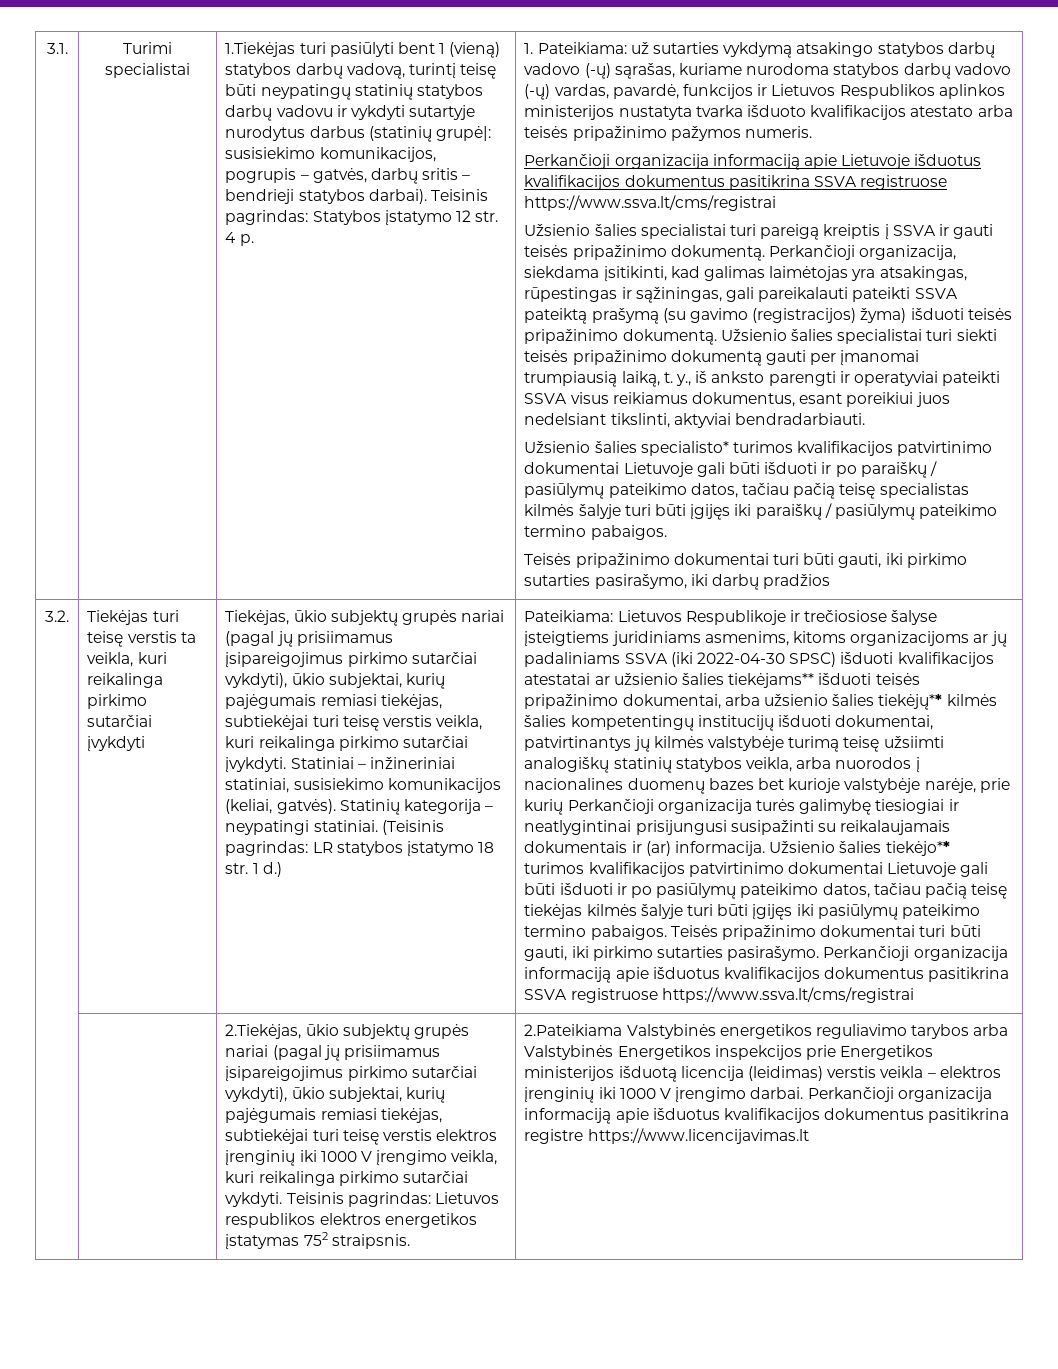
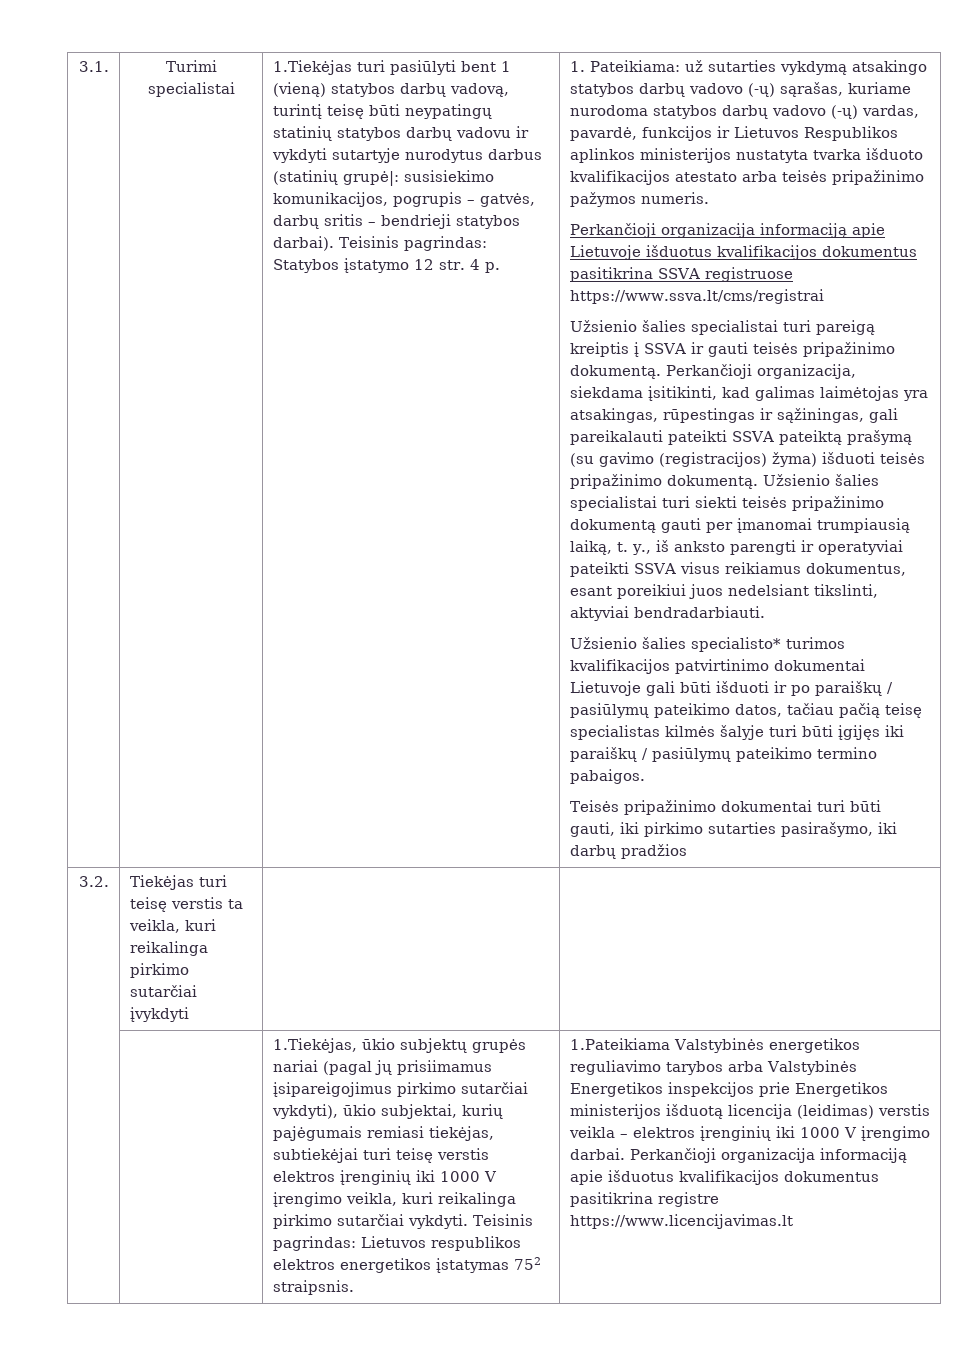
- Tiekėjas, ūkio subjektų grupės nariai (pagal jų prisiimamus įsipareigojimus pirkimo sutarčiai vykdyti), ūkio subjektai, kurių pajėgumais remiasi tiekėjas, subtiekėjai turi teisę verstis veikla, kuri reikalinga pirkimo sutarčiai įvykdyti. Statiniai – inžineriniai statiniai, susisiekimo komunikacijos (keliai, gatvės). Statinių kategorija – neypatingi statiniai. (Teisinis pagrindas: LR statybos įstatymo 18 str. 1 d.) | Pateikiama: Lietuvos Respublikoje ir trečiosiose šalyse įsteigtiems juridiniams asmenims, kitoms organizacijoms ar jų padaliniams SSVA (iki 2022-04-30 SPSC) išduoti kvalifikacijos atestatai ar užsienio šalies tiekėjams** išduoti teisės pripažinimo dokumentai, arba užsienio šalies tiekėjų** kilmės šalies kompetentingų institucijų išduoti dokumentai, patvirtinantys jų kilmės valstybėje turimą teisę užsiimti analogiškų statinių statybos veikla, arba nuorodos į nacionalines duomenų bazes bet kurioje valstybėje narėje, prie kurių Perkančioji organizacija turės galimybę tiesiogiai ir neatlygintinai prisijungusi susipažinti su reikalaujamais dokumentais ir (ar) informacija. Užsienio šalies tiekėjo** turimos kvalifikacijos patvirtinimo dokumentai Lietuvoje gali būti išduoti ir po pasiūlymų pateikimo datos, tačiau pačią teisę tiekėjas kilmės šalyje turi būti įgijęs iki pasiūlymų pateikimo termino pabaigos. Teisės pripažinimo dokumentai turi būti gauti, iki pirkimo sutarties pasirašymo. Perkančioji organizacija informaciją apie išduotus kvalifikacijos dokumentus pasitikrina SSVA registruose https://www.ssva.lt/cms/registrai
- | | 2.Tiekėjas, ūkio subjektų grupės nariai (pagal jų prisiimamus įsipareigojimus pirkimo sutarčiai vykdyti), ūkio subjektai, kurių pajėgumais remiasi tiekėjas, subtiekėjai turi teisę verstis elektros įrenginių iki 1000 V įrengimo veikla, kuri reikalinga pirkimo sutarčiai vykdyti.
+ 1.Tiekėjas, ūkio subjektų grupės nariai (pagal jų prisiimamus įsipareigojimus pirkimo sutarčiai vykdyti), ūkio subjektai, kurių pajėgumais remiasi tiekėjas, subtiekėjai turi teisę verstis elektros įrenginių iki 1000 V įrengimo veikla, kuri reikalinga pirkimo sutarčiai vykdyti.
- 2.Pateikiama Valstybinės energetikos reguliavimo tarybos arba Valstybinės Energetikos inspekcijos prie Energetikos ministerijos išduotą licencija (leidimas) verstis veikla – elektros įrenginių iki 1000 V įrengimo darbai.
+ 1.Pateikiama Valstybinės energetikos reguliavimo tarybos arba Valstybinės Energetikos inspekcijos prie Energetikos ministerijos išduotą licencija (leidimas) verstis veikla – elektros įrenginių iki 1000 V įrengimo darbai.

